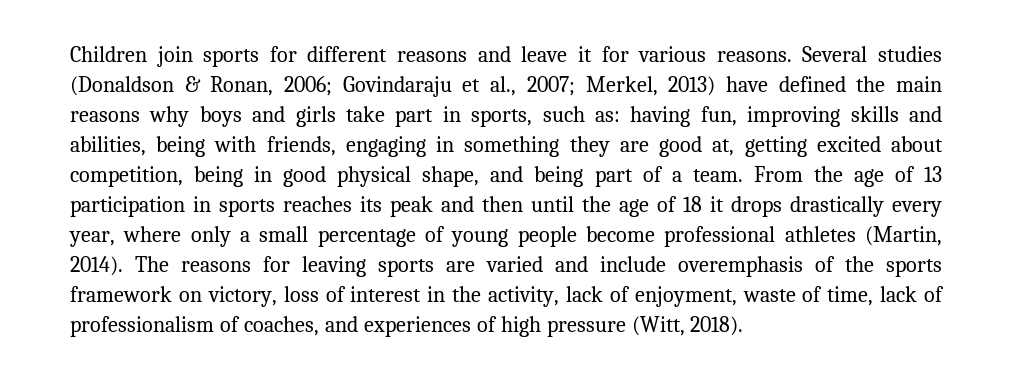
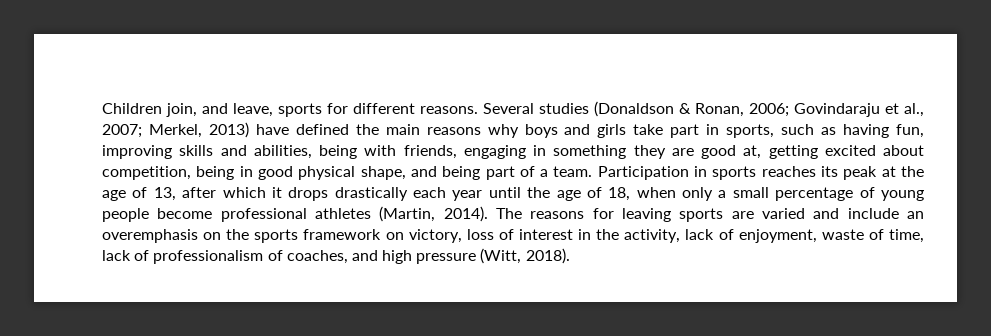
- Children join sports for different reasons and leave it for various reasons.
+ Children join, and leave, sports for different reasons.
- Several studies (Donaldson & Ronan, 2006; Govindaraju et al., 2007; Merkel, 2013) have defined the main reasons why boys and girls take part in sports, such as: having fun, improving skills and abilities, being with friends, engaging in something they are good at, getting excited about competition, being in good physical shape, and being part of a team.
+ Several studies (Donaldson & Ronan, 2006; Govindaraju et al., 2007; Merkel, 2013) have defined the main reasons why boys and girls take part in sports, such as having fun, improving skills and abilities, being with friends, engaging in something they are good at, getting excited about competition, being in good physical shape, and being part of a team.
- From the age of 13 participation in sports reaches its peak and then until the age of 18 it drops drastically every year, where only a small percentage of young people become professional athletes (Martin, 2014).
+ Participation in sports reaches its peak at the age of 13, after which it drops drastically each year until the age of 18, when only a small percentage of young people become professional athletes (Martin, 2014).
- The reasons for leaving sports are varied and include overemphasis of the sports framework on victory, loss of interest in the activity, lack of enjoyment, waste of time, lack of professionalism of coaches, and experiences of high pressure (Witt, 2018).
+ The reasons for leaving sports are varied and include an overemphasis on the sports framework on victory, loss of interest in the activity, lack of enjoyment, waste of time, lack of professionalism of coaches, and high pressure (Witt, 2018).

